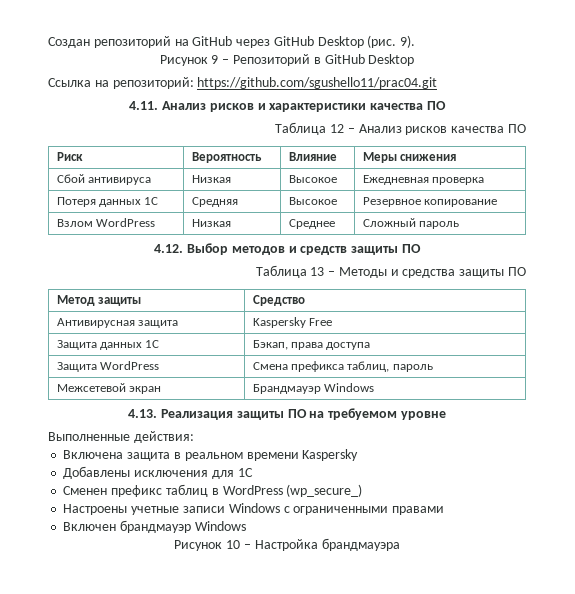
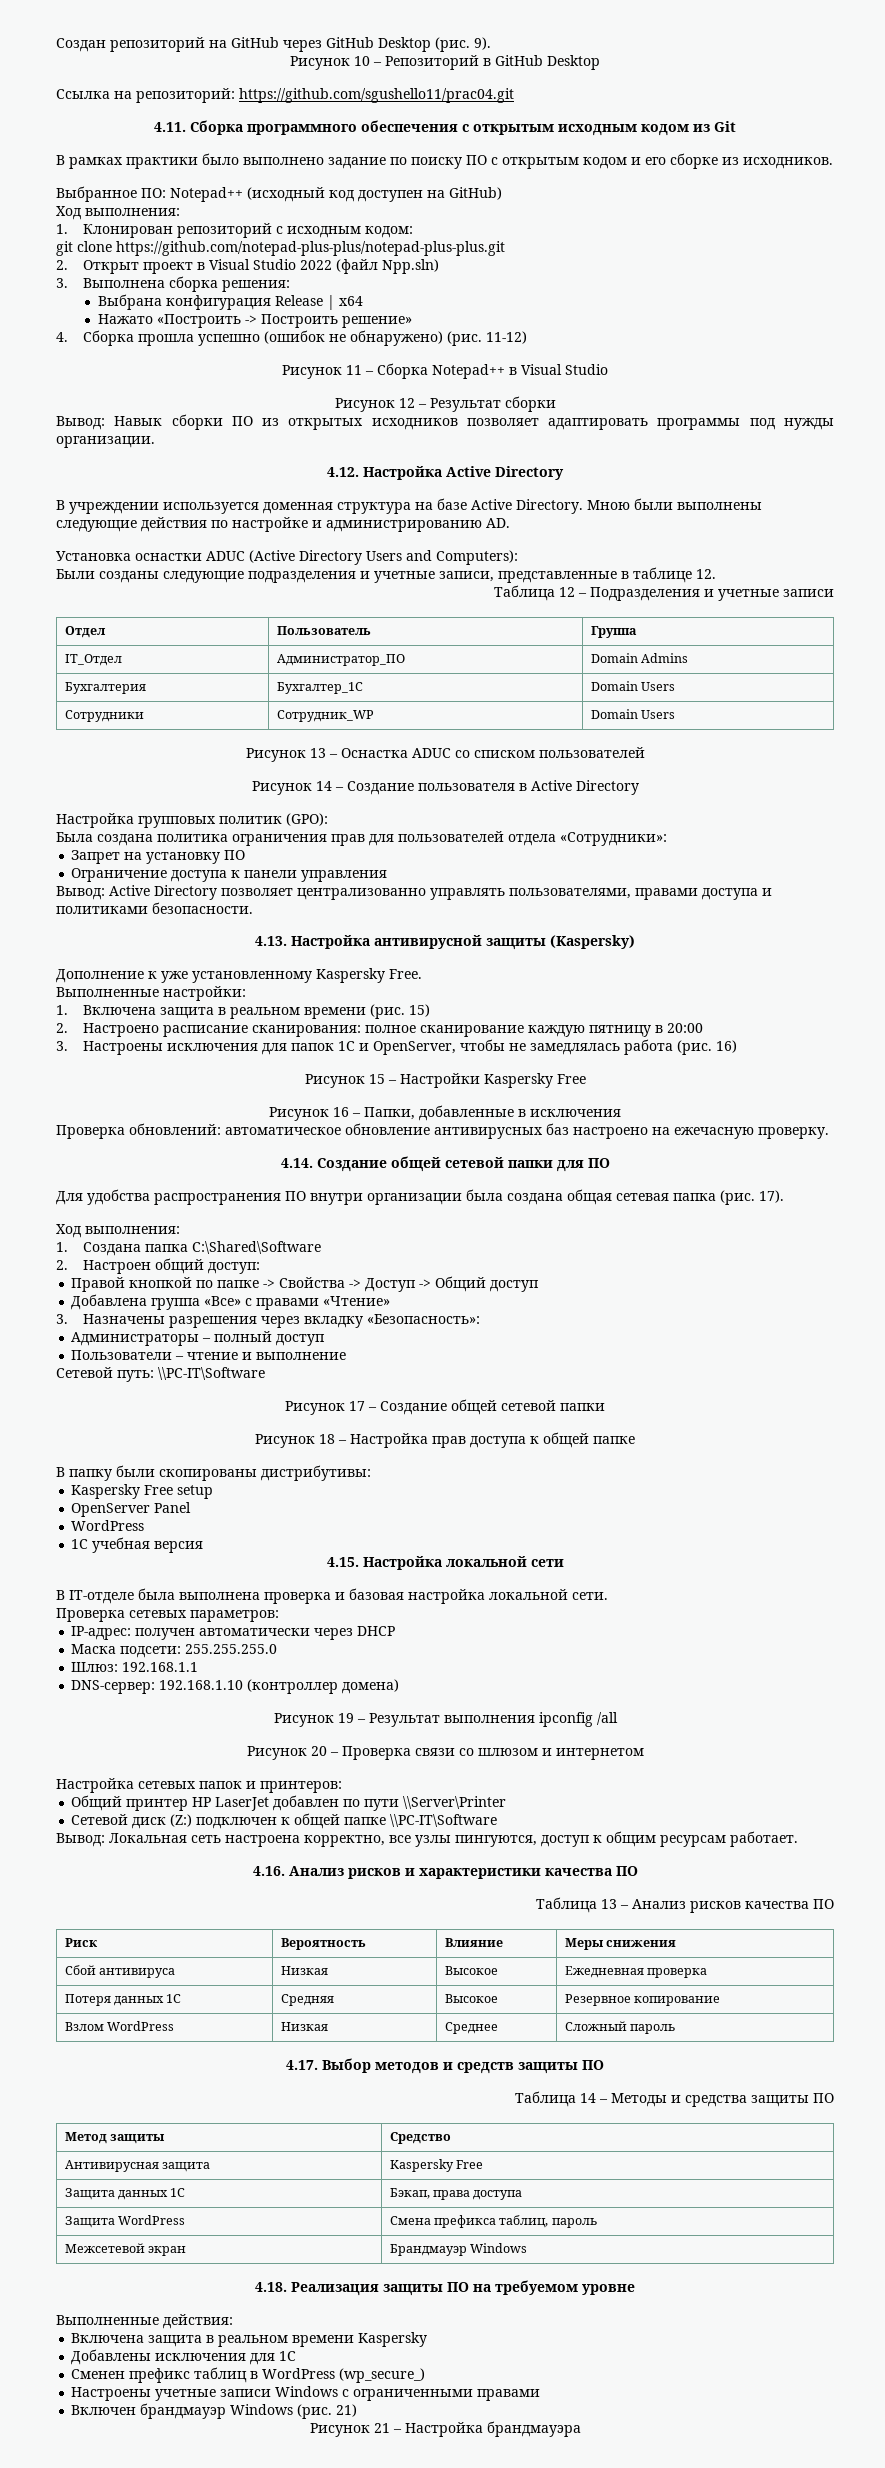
- Рисунок 9 – Репозиторий в GitHub Desktop
+ Рисунок 10 – Репозиторий в GitHub Desktop
- 4.11. Анализ рисков и характеристики качества ПО
+ 4.11. Сборка программного обеспечения с открытым исходным кодом из Git
+ В рамках практики было выполнено задание по поиску ПО с открытым кодом и его сборке из исходников.
+ Выбранное ПО: Notepad++ (исходный код доступен на GitHub)
+ Ход выполнения:
+ 1. Клонирован репозиторий с исходным кодом:
+ git clone https://github.com/notepad-plus-plus/notepad-plus-plus.git
+ 2. Открыт проект в Visual Studio 2022 (файл Npp.sln)
+ 3. Выполнена сборка решения:
+ Выбрана конфигурация Release | x64
+ Нажато «Построить -> Построить решение»
+ 4. Сборка прошла успешно (ошибок не обнаружено) (рис. 11-12)
+ Рисунок 11 – Сборка Notepad++ в Visual Studio
+ Рисунок 12 – Результат сборки
+ Вывод: Навык сборки ПО из открытых исходников позволяет адаптировать программы под нужды организации.
+ 4.12. Настройка Active Directory
+ В учреждении используется доменная структура на базе Active Directory. Мною были выполнены следующие действия по настройке и администрированию AD.
+ Установка оснастки ADUC (Active Directory Users and Computers):
+ Были созданы следующие подразделения и учетные записи, представленные в таблице 12.
+ Таблица 12 – Подразделения и учетные записи
+ Отдел | Пользователь | Группа
+ IT_Отдел | Администратор_ПО | Domain Admins
+ Бухгалтерия | Бухгалтер_1С | Domain Users
+ Сотрудники | Сотрудник_WP | Domain Users
+ Рисунок 13 – Оснастка ADUC со списком пользователей
+ Рисунок 14 – Создание пользователя в Active Directory
+ Настройка групповых политик (GPO):
+ Была создана политика ограничения прав для пользователей отдела «Сотрудники»:
+ Запрет на установку ПО
+ Ограничение доступа к панели управления
+ Вывод: Active Directory позволяет централизованно управлять пользователями, правами доступа и политиками безопасности.
+ 4.13. Настройка антивирусной защиты (Kaspersky)
+ Дополнение к уже установленному Kaspersky Free.
+ Выполненные настройки:
+ 1. Включена защита в реальном времени (рис. 15)
+ 2. Настроено расписание сканирования: полное сканирование каждую пятницу в 20:00
+ 3. Настроены исключения для папок 1С и OpenServer, чтобы не замедлялась работа (рис. 16)
+ Рисунок 15 – Настройки Kaspersky Free
+ Рисунок 16 – Папки, добавленные в исключения
+ Проверка обновлений: автоматическое обновление антивирусных баз настроено на ежечасную проверку.
+ 4.14. Создание общей сетевой папки для ПО
+ Для удобства распространения ПО внутри организации была создана общая сетевая папка (рис. 17).
+ Ход выполнения:
+ 1. Создана папка C:\Shared\Software
+ 2. Настроен общий доступ:
+ Правой кнопкой по папке -> Свойства -> Доступ -> Общий доступ
+ Добавлена группа «Все» с правами «Чтение»
+ 3. Назначены разрешения через вкладку «Безопасность»:
+ Администраторы – полный доступ
+ Пользователи – чтение и выполнение
+ Сетевой путь: \\PC-IT\Software
+ Рисунок 17 – Создание общей сетевой папки
+ Рисунок 18 – Настройка прав доступа к общей папке
+ В папку были скопированы дистрибутивы:
+ Kaspersky Free setup
+ OpenServer Panel
+ WordPress
+ 1C учебная версия
+ 4.15. Настройка локальной сети
+ В IT-отделе была выполнена проверка и базовая настройка локальной сети.
+ Проверка сетевых параметров:
+ IP-адрес: получен автоматически через DHCP
+ Маска подсети: 255.255.255.0
+ Шлюз: 192.168.1.1
+ DNS-сервер: 192.168.1.10 (контроллер домена)
+ Рисунок 19 – Результат выполнения ipconfig /all
+ Рисунок 20 – Проверка связи со шлюзом и интернетом
+ Настройка сетевых папок и принтеров:
+ Общий принтер HP LaserJet добавлен по пути \\Server\Printer
+ Сетевой диск (Z:) подключен к общей папке \\PC-IT\Software
+ Вывод: Локальная сеть настроена корректно, все узлы пингуются, доступ к общим ресурсам работает.
+ 4.16. Анализ рисков и характеристики качества ПО
- Таблица 12 – Анализ рисков качества ПО
+ Таблица 13 – Анализ рисков качества ПО
- 4.12. Выбор методов и средств защиты ПО
+ 4.17. Выбор методов и средств защиты ПО
- Таблица 13 – Методы и средства защиты ПО
+ Таблица 14 – Методы и средства защиты ПО
- 4.13. Реализация защиты ПО на требуемом уровне
+ 4.18. Реализация защиты ПО на требуемом уровне
- Включен брандмауэр Windows
- Рисунок 10 – Настройка брандмауэра
+ Включен брандмауэр Windows (рис. 21)
+ Рисунок 21 – Настройка брандмауэра

